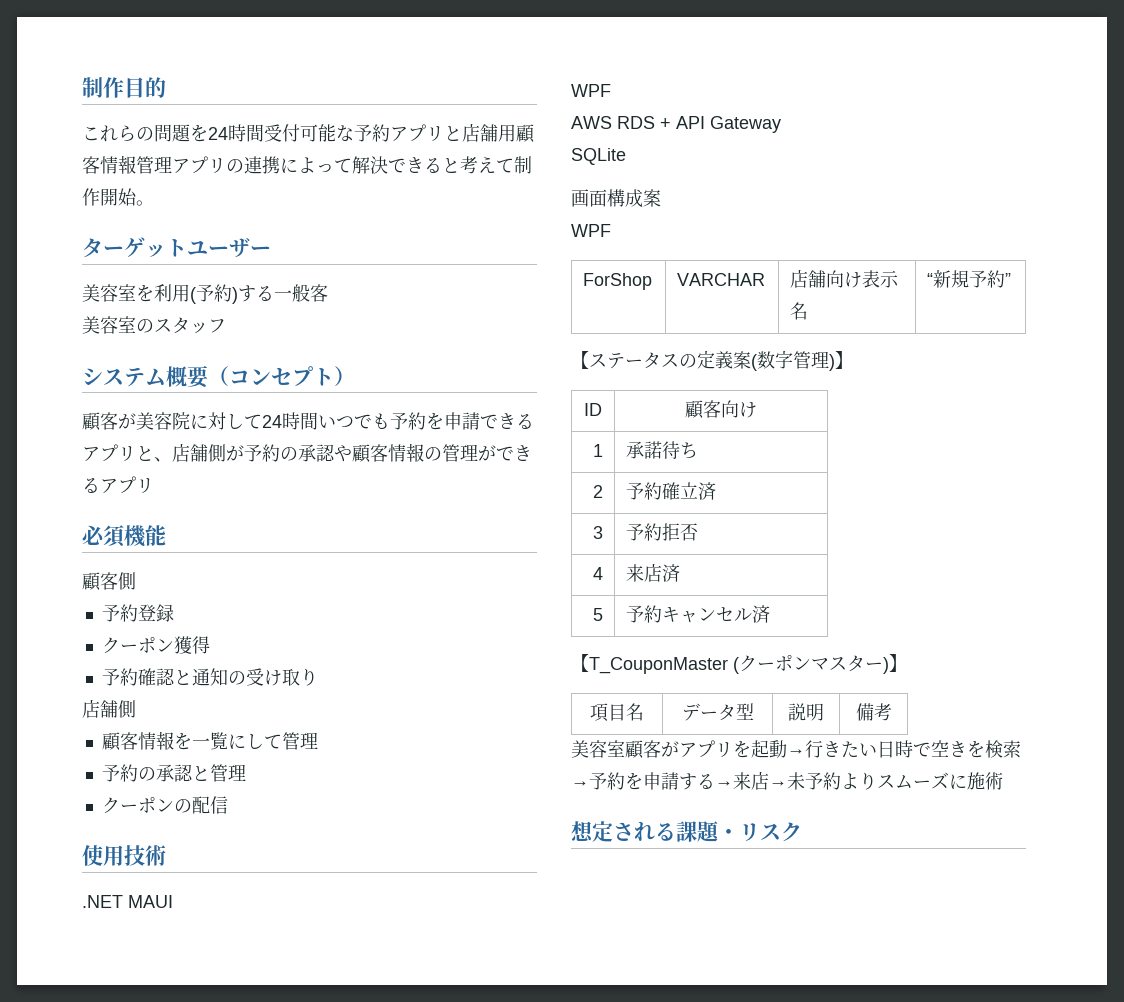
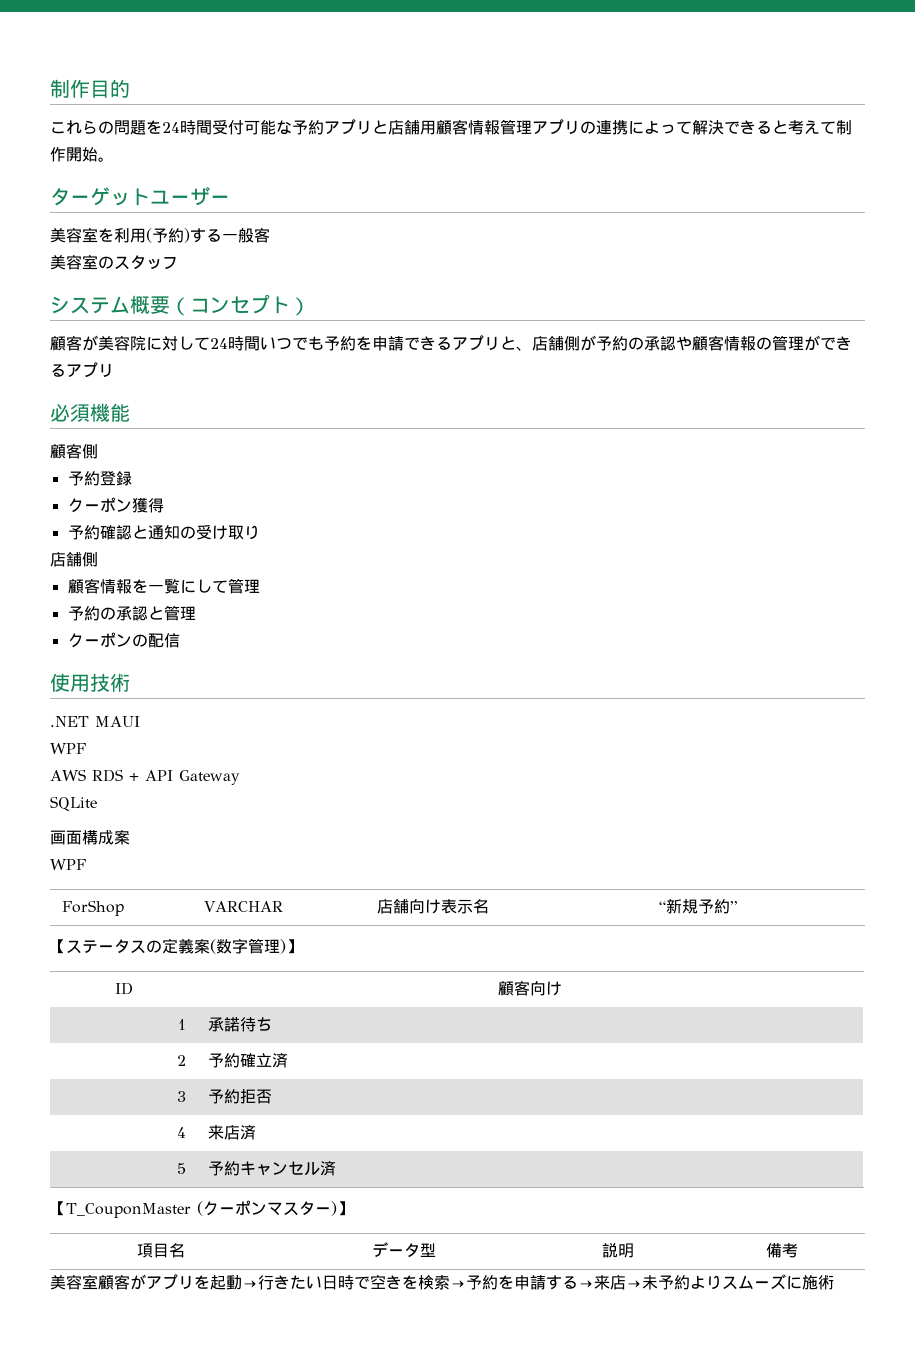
- 想定される課題・リスク

